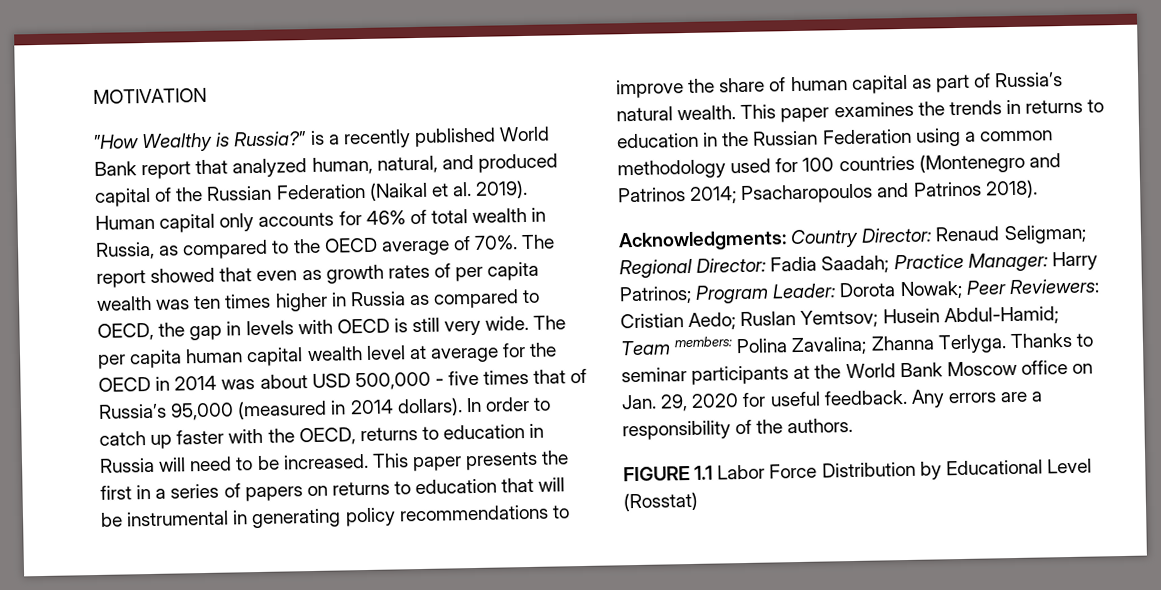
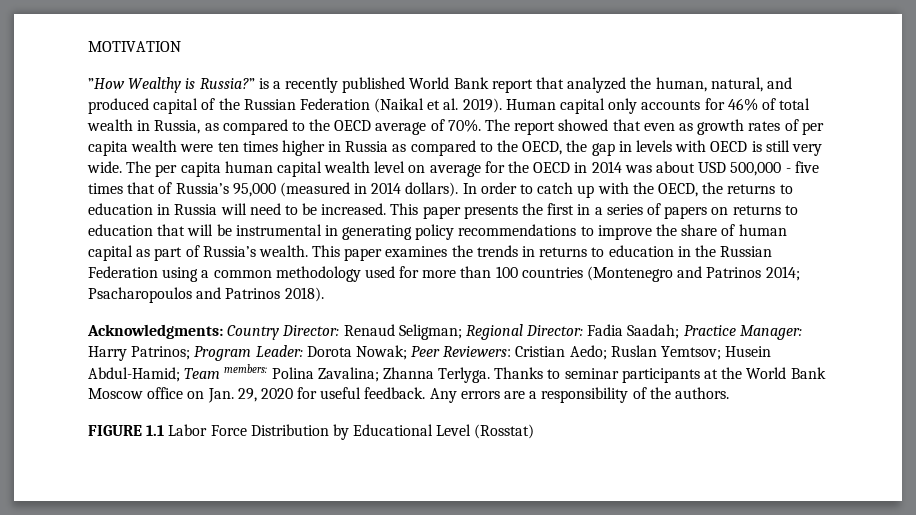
- ”How Wealthy is Russia?” is a recently published World Bank report that analyzed human, natural, and produced capital of the Russian Federation (Naikal et al. 2019).
+ ”How Wealthy is Russia?” is a recently published World Bank report that analyzed the human, natural, and produced capital of the Russian Federation (Naikal et al. 2019).
- The report showed that even as growth rates of per capita wealth was ten times higher in Russia as compared to OECD, the gap in levels with OECD is still very wide.
+ The report showed that even as growth rates of per capita wealth were ten times higher in Russia as compared to the OECD, the gap in levels with OECD is still very wide.
- The per capita human capital wealth level at average for the OECD in 2014 was about USD 500,000 - five times that of Russia’s 95,000 (measured in 2014 dollars).
+ The per capita human capital wealth level on average for the OECD in 2014 was about USD 500,000 - five times that of Russia’s 95,000 (measured in 2014 dollars).
- In order to catch up faster with the OECD, returns to education in Russia will need to be increased.
+ In order to catch up with the OECD, the returns to education in Russia will need to be increased.
- This paper presents the first in a series of papers on returns to education that will be instrumental in generating policy recommendations to improve the share of human capital as part of Russia’s natural wealth.
+ This paper presents the first in a series of papers on returns to education that will be instrumental in generating policy recommendations to improve the share of human capital as part of Russia’s wealth.
- This paper examines the trends in returns to education in the Russian Federation using a common methodology used for 100 countries (Montenegro and Patrinos 2014; Psacharopoulos and Patrinos 2018).
+ This paper examines the trends in returns to education in the Russian Federation using a common methodology used for more than 100 countries (Montenegro and Patrinos 2014; Psacharopoulos and Patrinos 2018).

